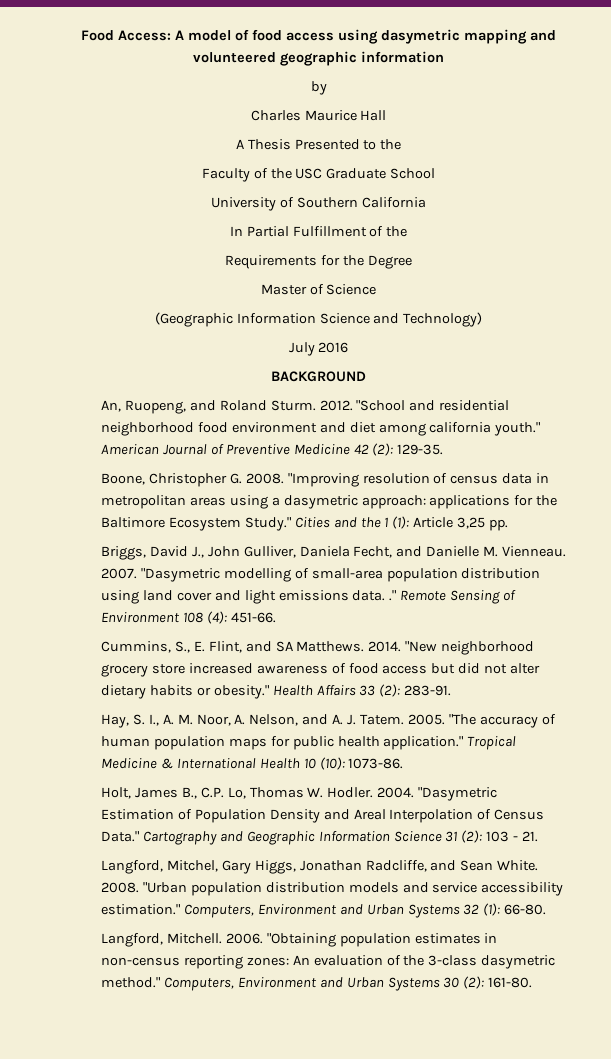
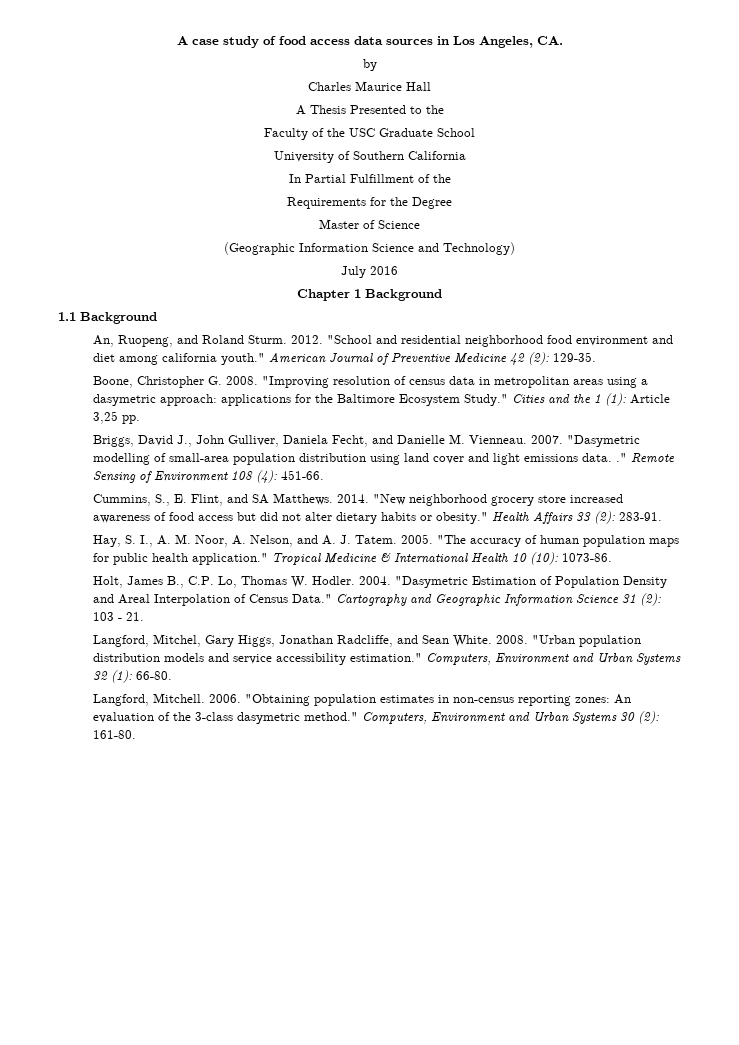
- Food Access: A model of food access using dasymetric mapping and volunteered geographic information
+ A case study of food access data sources in Los Angeles, CA.
- BACKGROUND
+ Chapter 1 Background
+ 1.1 Background

